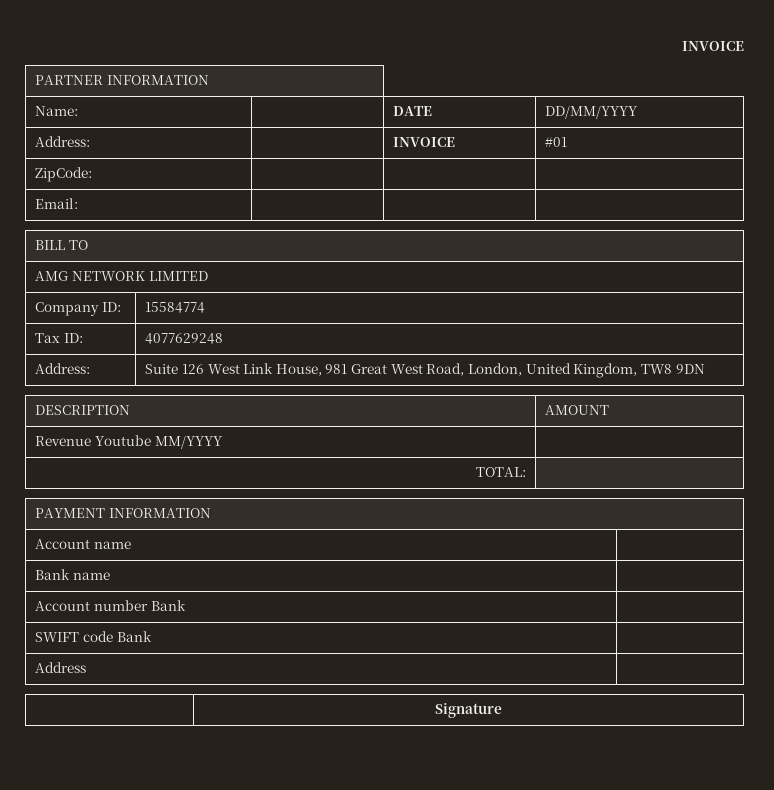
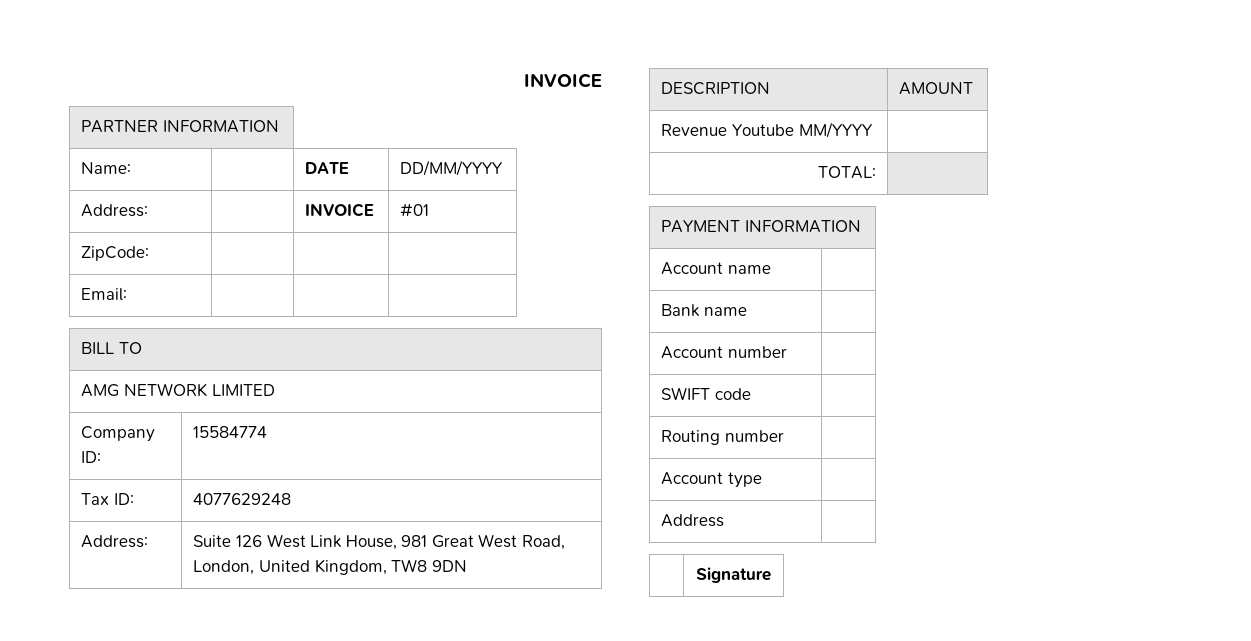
- Account number Bank |
+ Account number |
- SWIFT code Bank |
+ SWIFT code |
+ Routing number |
+ Account type |

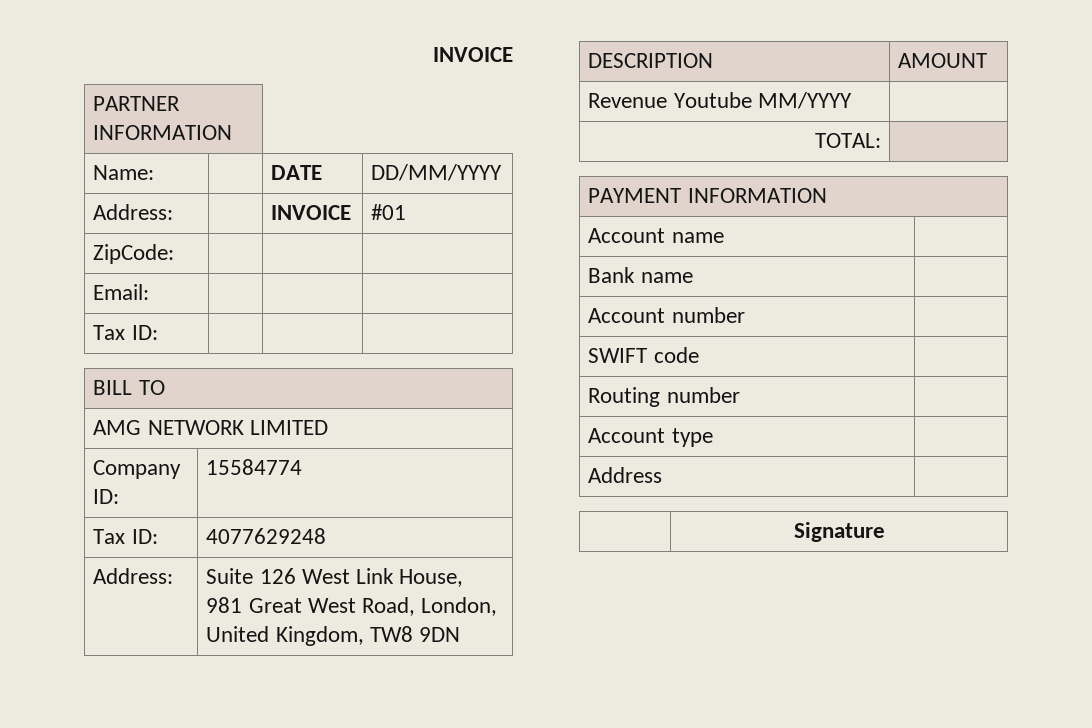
+ Tax ID: | | |

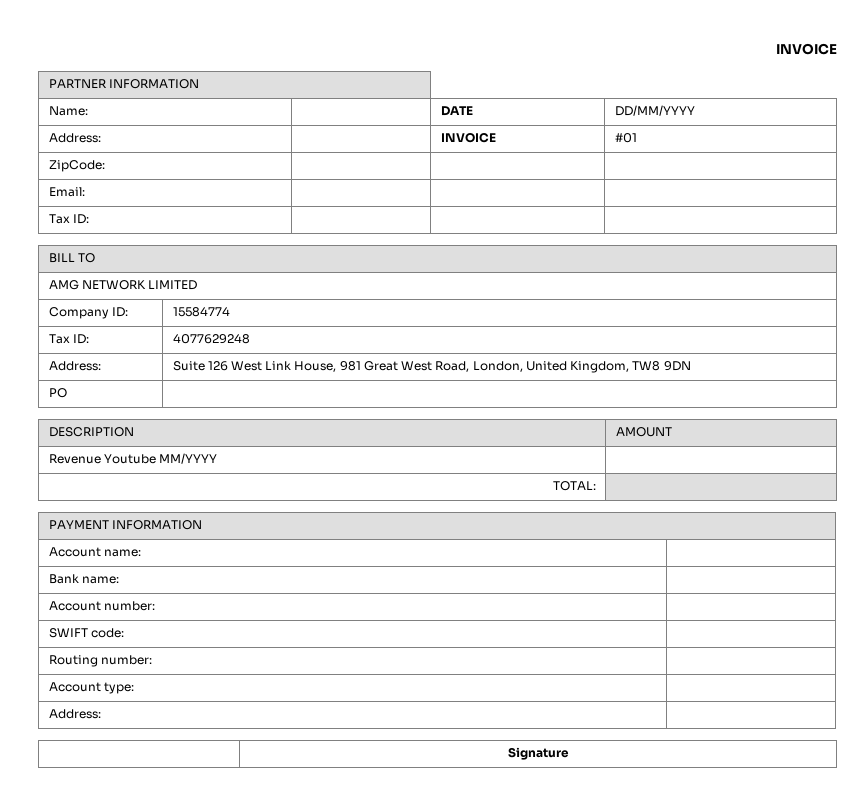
+ PO |
- Account name |
+ Account name: |
- Bank name |
- Account number |
+ Bank name: |
+ Account number: |
- SWIFT code |
+ SWIFT code: |
- Routing number |
- Account type |
- Address |
+ Routing number: |
+ Account type: |
+ Address: |

